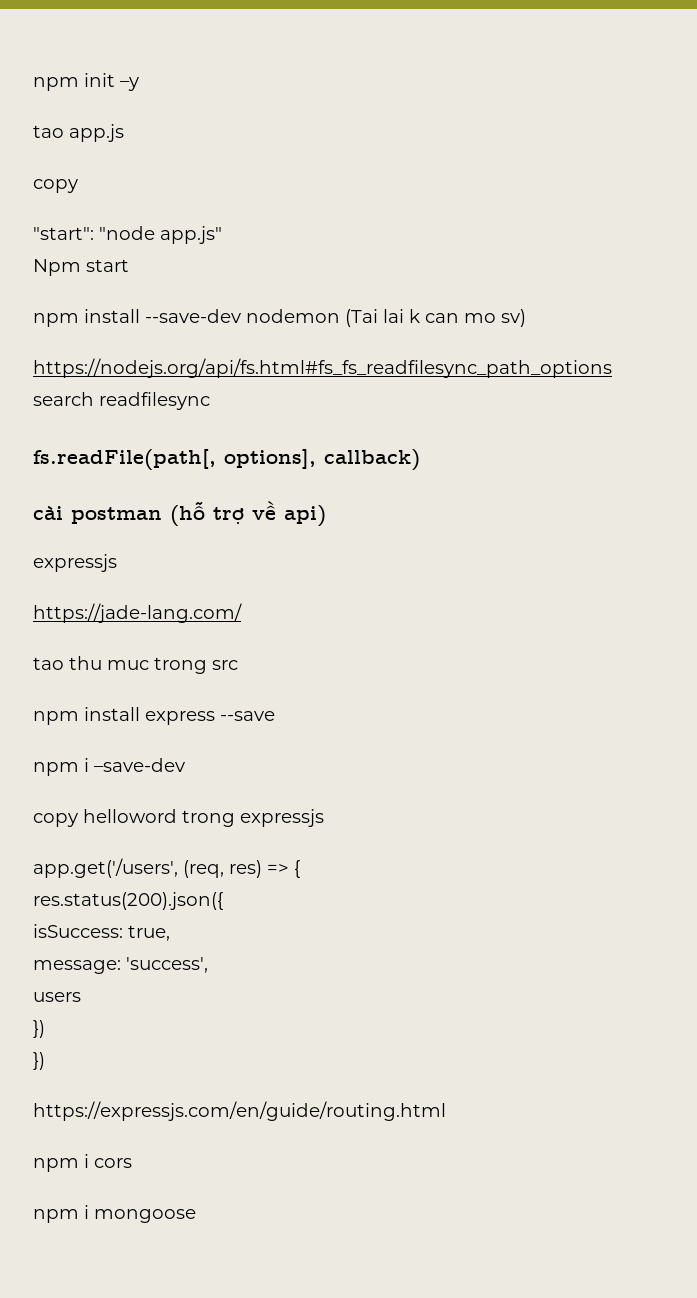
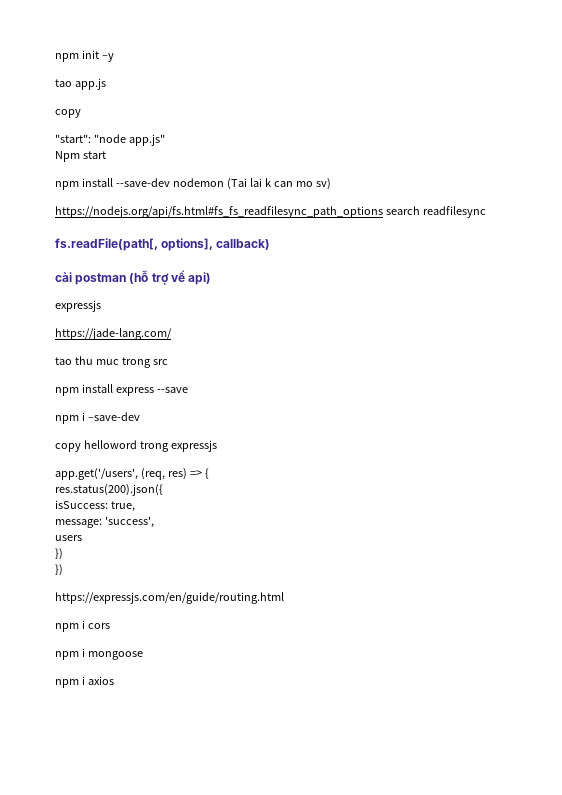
+ npm i axios

